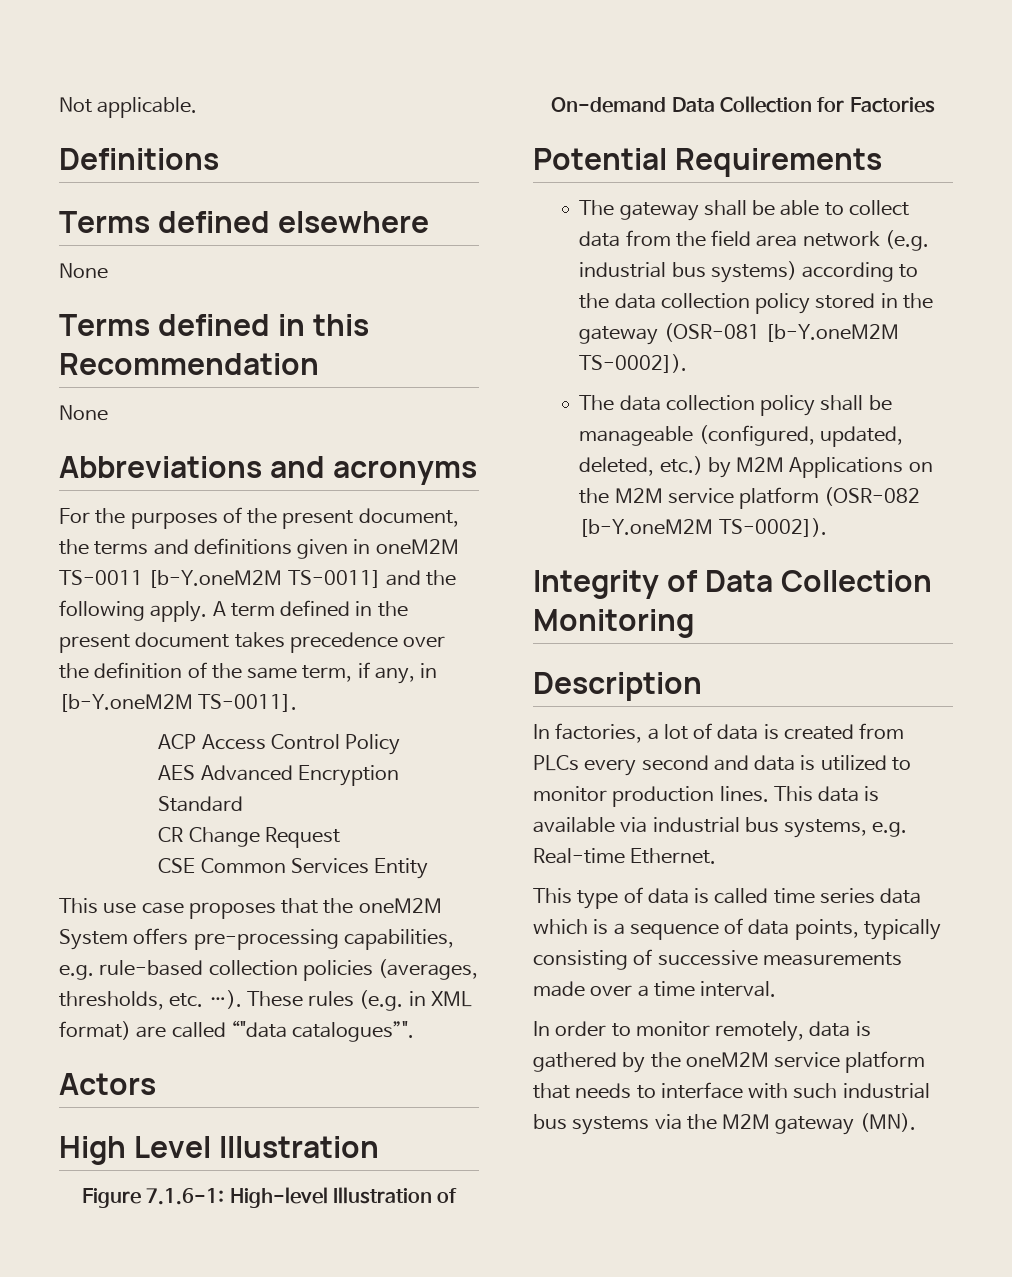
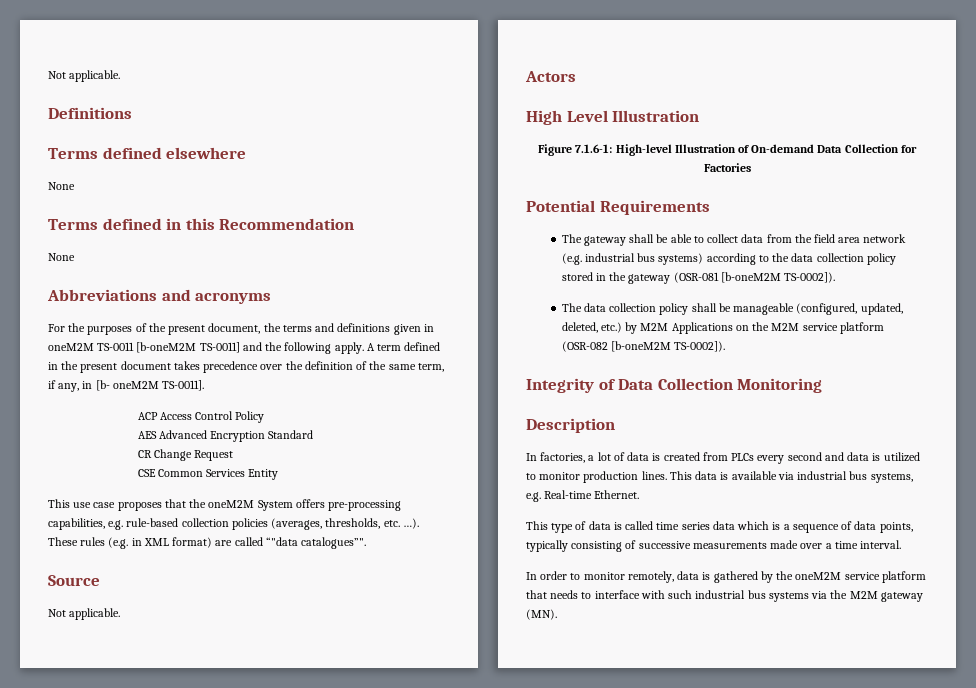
- For the purposes of the present document, the terms and definitions given in oneM2M TS-0011 [b-Y.oneM2M TS-0011] and the following apply.
+ For the purposes of the present document, the terms and definitions given in oneM2M TS-0011 [b-oneM2M TS-0011] and the following apply.
- A term defined in the present document takes precedence over the definition of the same term, if any, in [b-Y.oneM2M TS-0011].
+ A term defined in the present document takes precedence over the definition of the same term, if any, in [b- oneM2M TS-0011].
+ Source
+ Not applicable.
- The gateway shall be able to collect data from the field area network (e.g. industrial bus systems) according to the data collection policy stored in the gateway (OSR-081 [b-Y.oneM2M TS-0002]).
+ The gateway shall be able to collect data from the field area network (e.g. industrial bus systems) according to the data collection policy stored in the gateway (OSR-081 [b-oneM2M TS-0002]).
- The data collection policy shall be manageable (configured, updated, deleted, etc.) by M2M Applications on the M2M service platform (OSR-082 [b-Y.oneM2M TS-0002]).
+ The data collection policy shall be manageable (configured, updated, deleted, etc.) by M2M Applications on the M2M service platform (OSR-082 [b-oneM2M TS-0002]).

